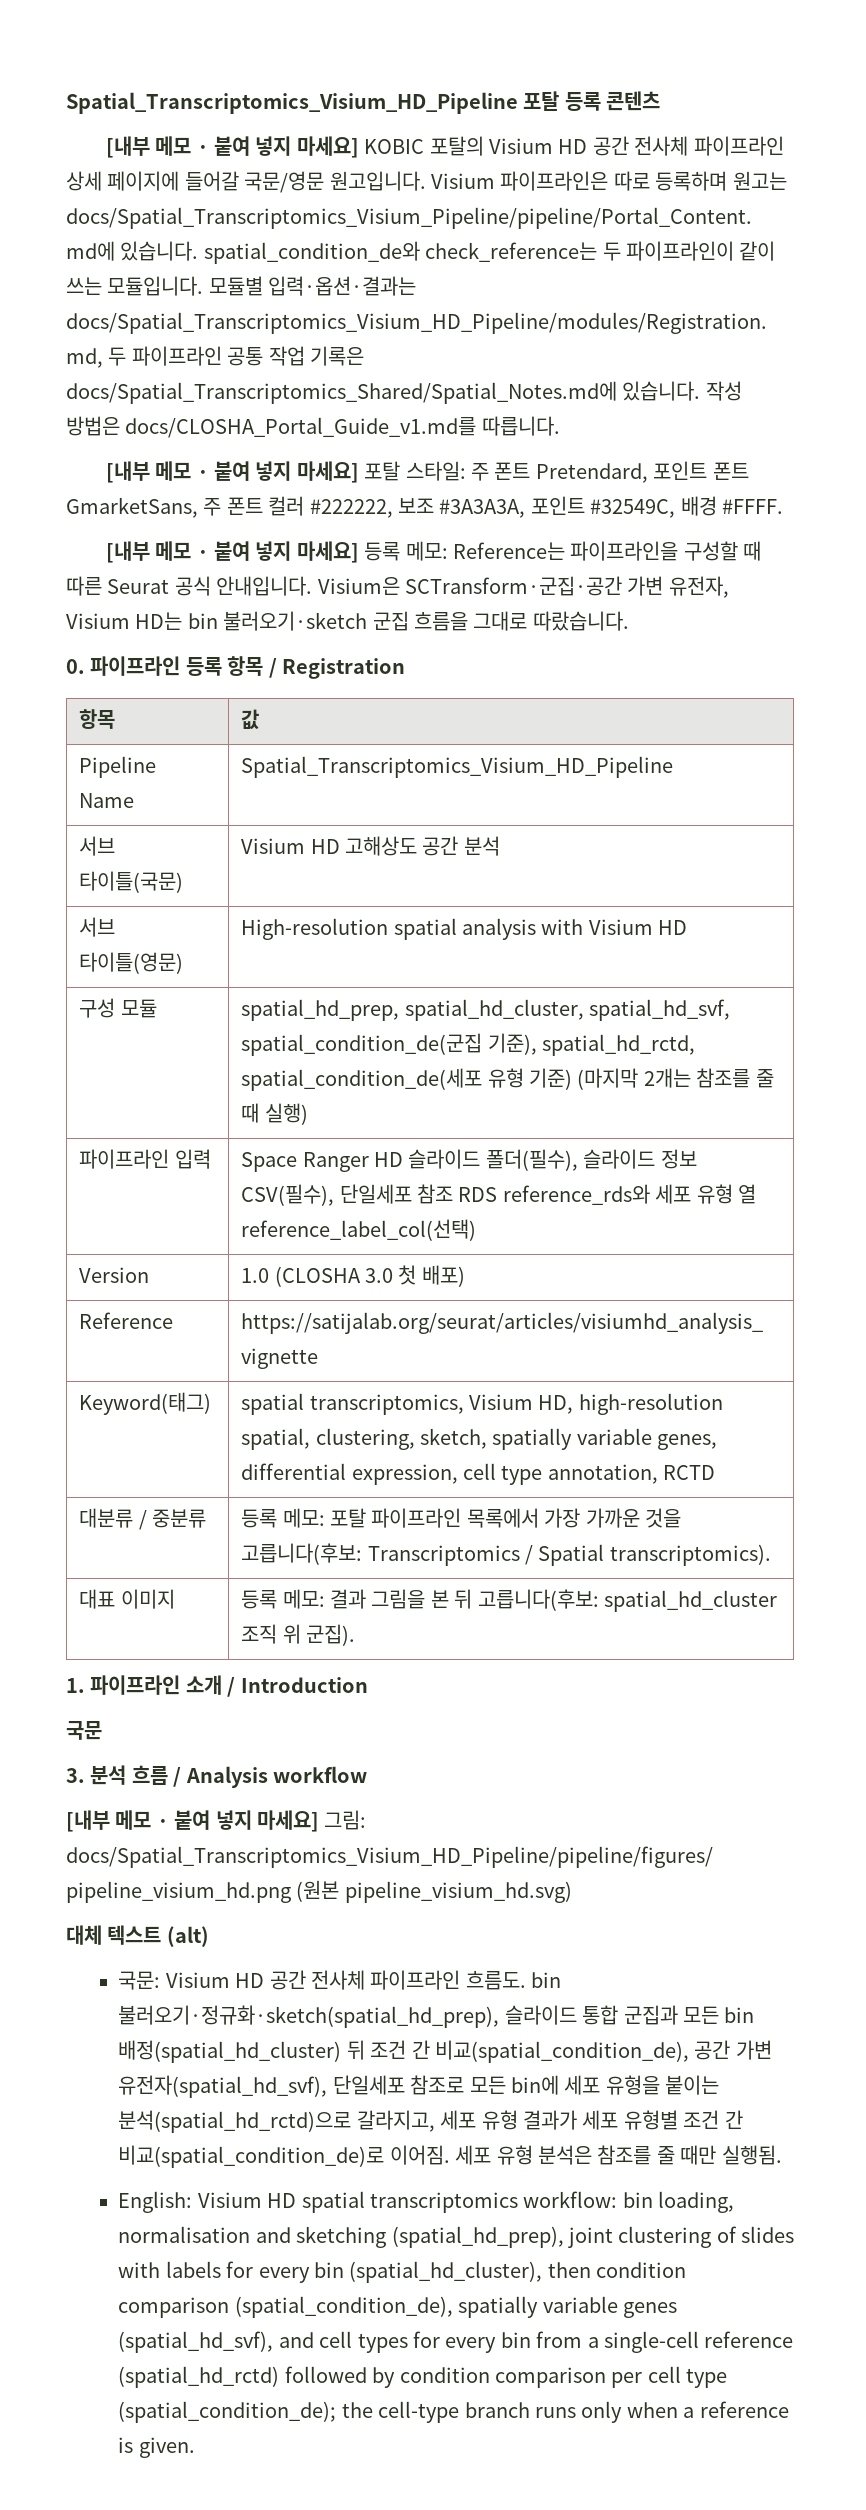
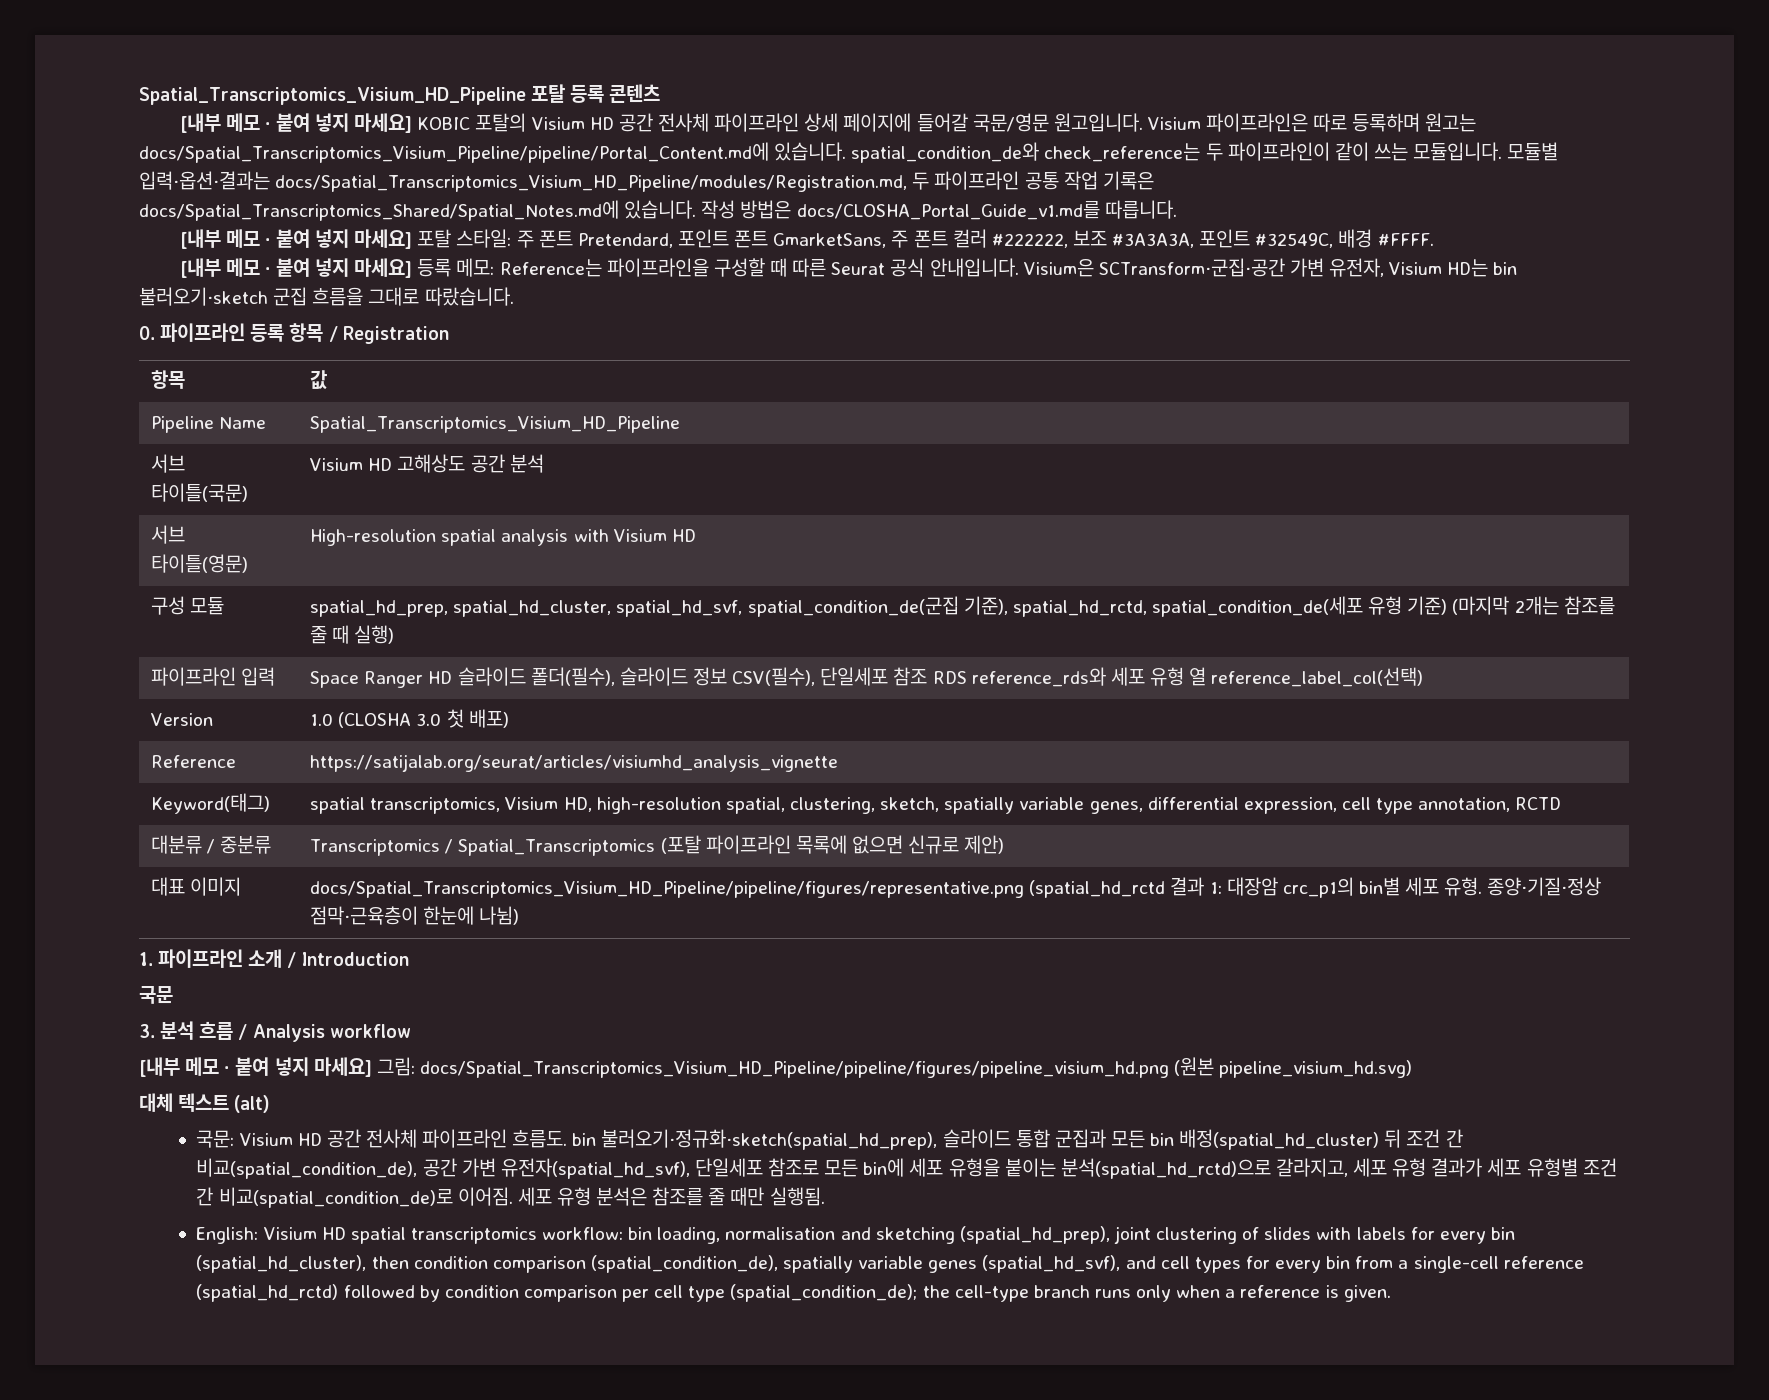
- 대분류 / 중분류 | 등록 메모: 포탈 파이프라인 목록에서 가장 가까운 것을 고릅니다(후보: Transcriptomics / Spatial transcriptomics).
- 대표 이미지 | 등록 메모: 결과 그림을 본 뒤 고릅니다(후보: spatial_hd_cluster 조직 위 군집).
+ 대분류 / 중분류 | Transcriptomics / Spatial_Transcriptomics (포탈 파이프라인 목록에 없으면 신규로 제안)
+ 대표 이미지 | docs/Spatial_Transcriptomics_Visium_HD_Pipeline/pipeline/figures/representative.png (spatial_hd_rctd 결과 1: 대장암 crc_p1의 bin별 세포 유형. 종양·기질·정상 점막·근육층이 한눈에 나뉨)

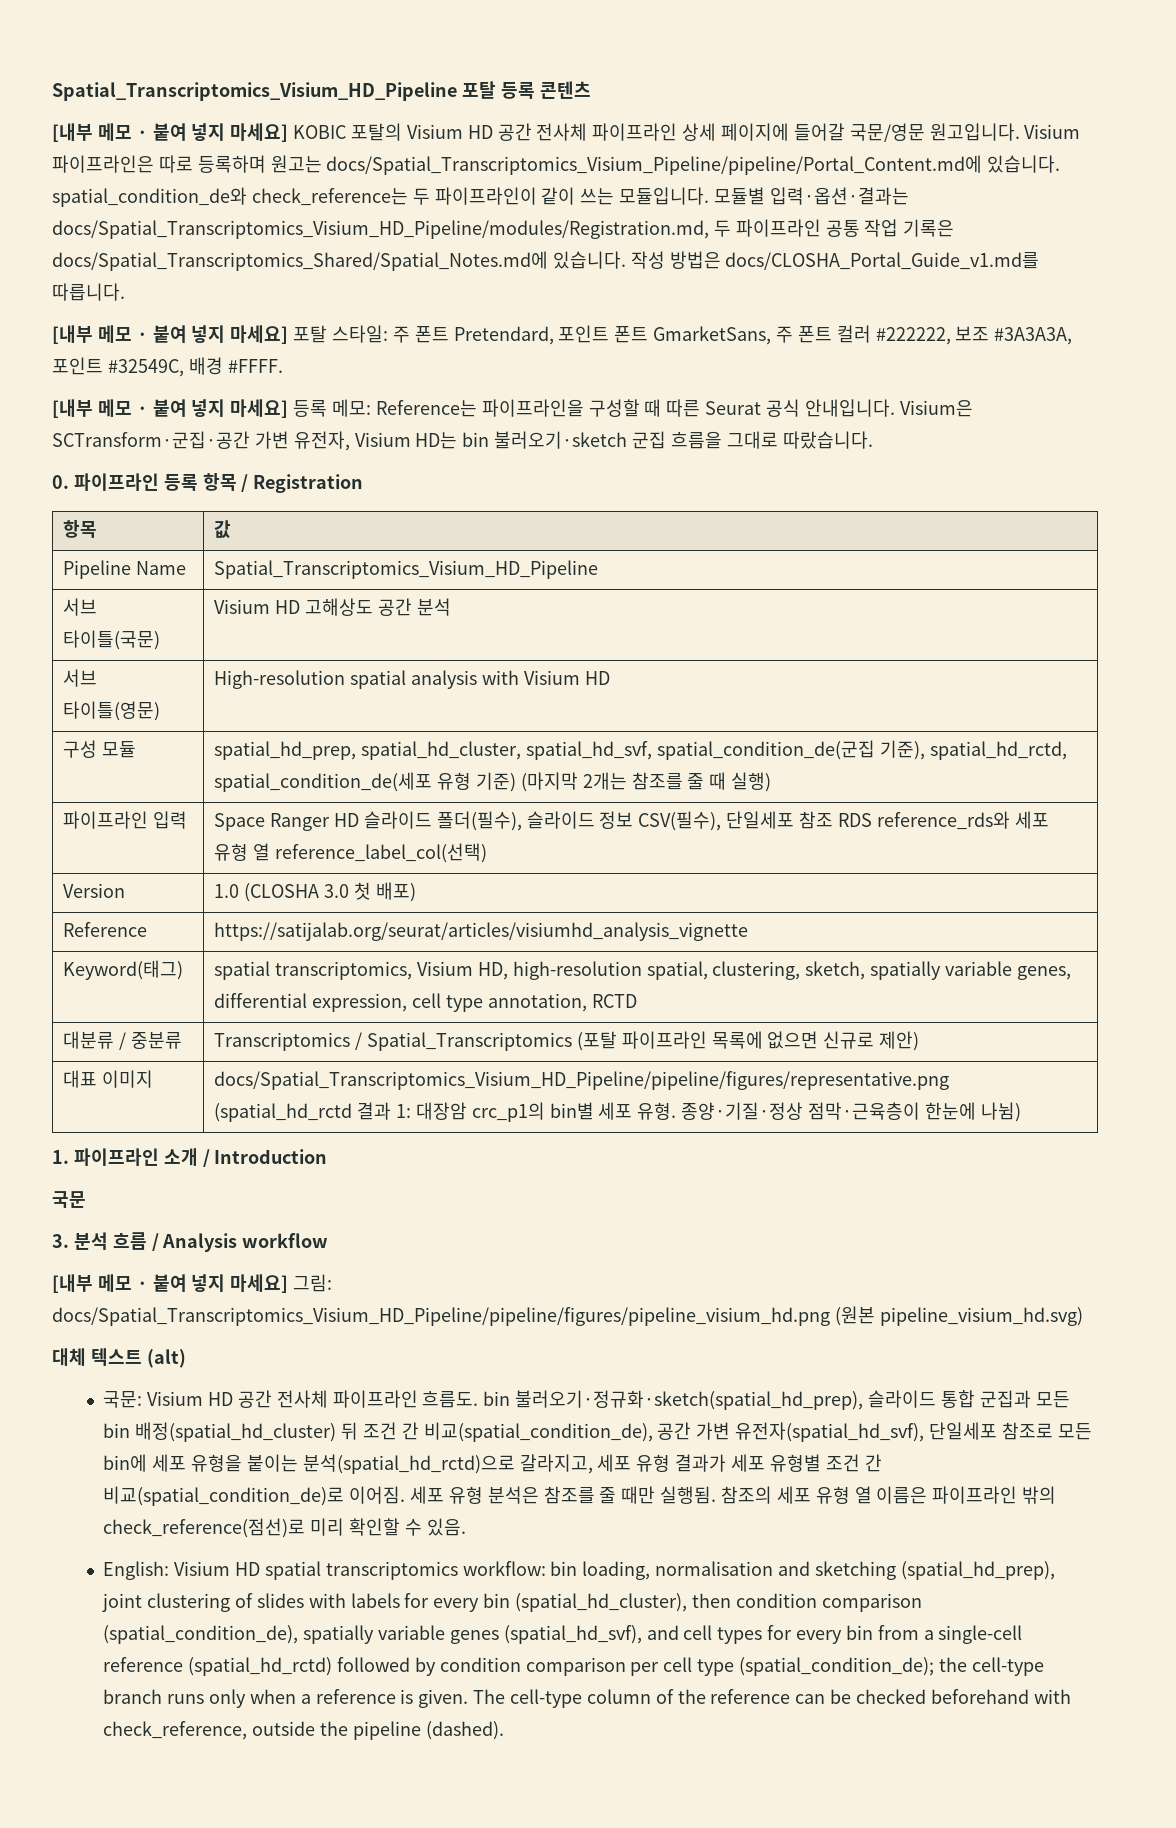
+ 참조의 세포 유형 열 이름은 파이프라인 밖의 check_reference(점선)로 미리 확인할 수 있음.
+ The cell-type column of the reference can be checked beforehand with check_reference, outside the pipeline (dashed).

